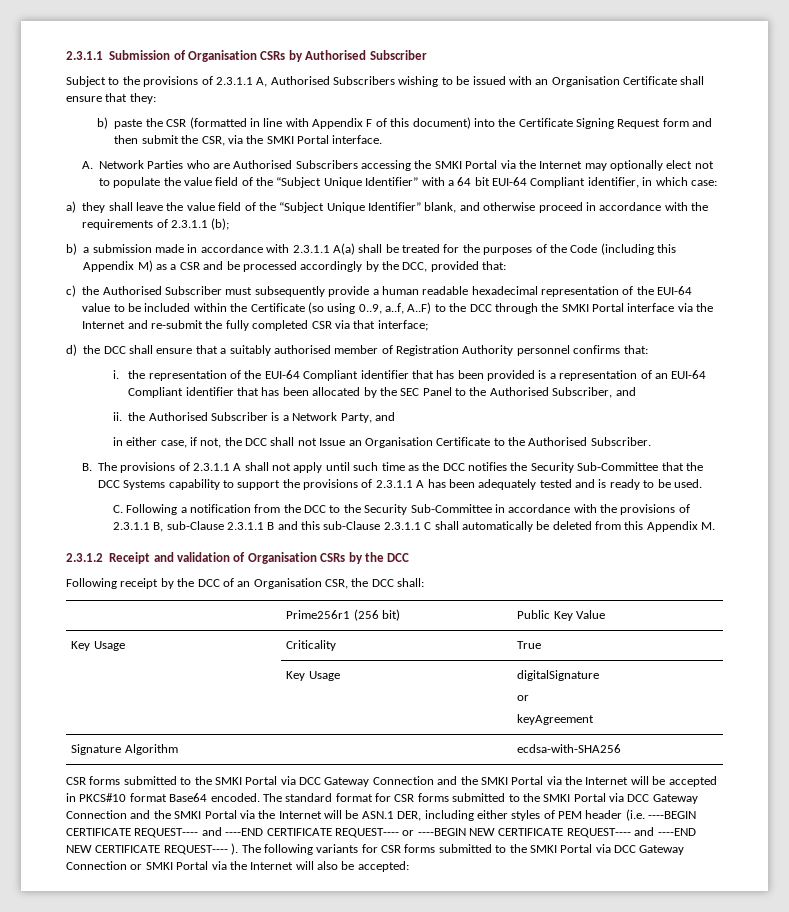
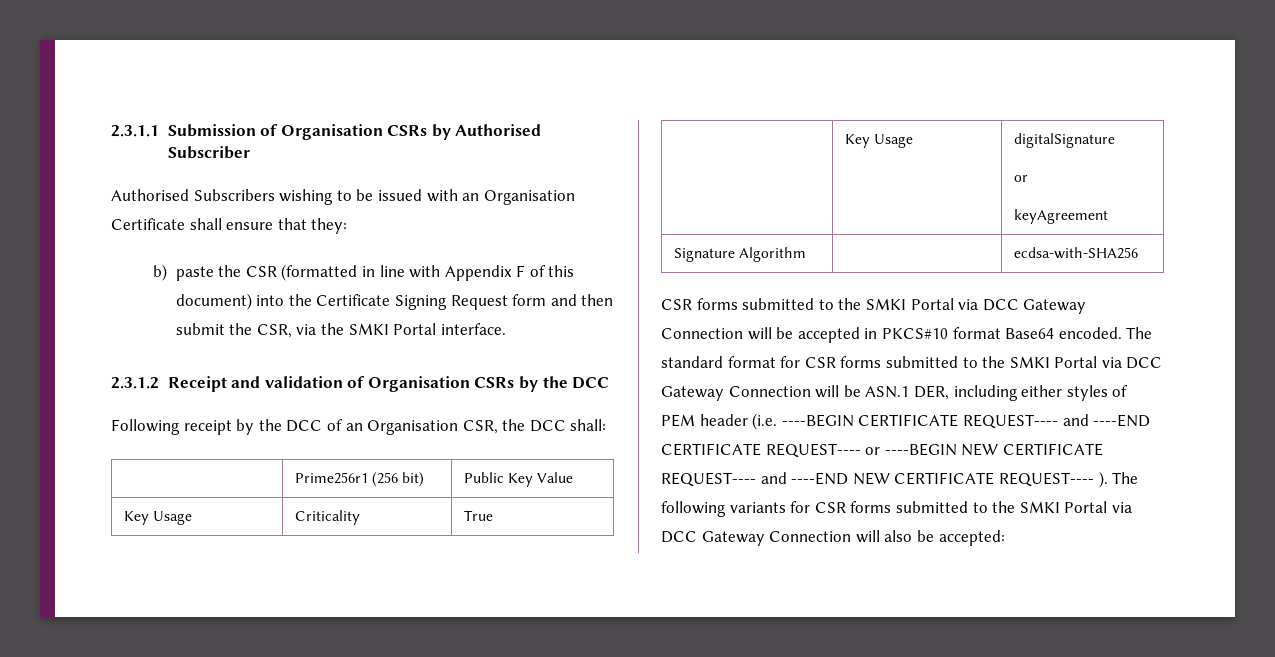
- Subject to the provisions of 2.3.1.1 A, Authorised Subscribers wishing to be issued with an Organisation Certificate shall ensure that they:
+ Authorised Subscribers wishing to be issued with an Organisation Certificate shall ensure that they:
- A. Network Parties who are Authorised Subscribers accessing the SMKI Portal via the Internet may optionally elect not to populate the value field of the “Subject Unique Identifier” with a 64 bit EUI-64 Compliant identifier, in which case:
- a) they shall leave the value field of the “Subject Unique Identifier” blank, and otherwise proceed in accordance with the requirements of 2.3.1.1 (b);
- b) a submission made in accordance with 2.3.1.1 A(a) shall be treated for the purposes of the Code (including this Appendix M) as a CSR and be processed accordingly by the DCC, provided that:
- c) the Authorised Subscriber must subsequently provide a human readable hexadecimal representation of the EUI-64 value to be included within the Certificate (so using 0..9, a..f, A..F) to the DCC through the SMKI Portal interface via the Internet and re-submit the fully completed CSR via that interface;
- d) the DCC shall ensure that a suitably authorised member of Registration Authority personnel confirms that:
- i. the representation of the EUI-64 Compliant identifier that has been provided is a representation of an EUI-64 Compliant identifier that has been allocated by the SEC Panel to the Authorised Subscriber, and
- ii. the Authorised Subscriber is a Network Party, and
- in either case, if not, the DCC shall not Issue an Organisation Certificate to the Authorised Subscriber.
- B. The provisions of 2.3.1.1 A shall not apply until such time as the DCC notifies the Security Sub-Committee that the DCC Systems capability to support the provisions of 2.3.1.1 A has been adequately tested and is ready to be used.
- C. Following a notification from the DCC to the Security Sub-Committee in accordance with the provisions of 2.3.1.1 B, sub-Clause 2.3.1.1 B and this sub-Clause 2.3.1.1 C shall automatically be deleted from this Appendix M.
- CSR forms submitted to the SMKI Portal via DCC Gateway Connection and the SMKI Portal via the Internet will be accepted in PKCS#10 format Base64 encoded.
+ CSR forms submitted to the SMKI Portal via DCC Gateway Connection will be accepted in PKCS#10 format Base64 encoded.
- The standard format for CSR forms submitted to the SMKI Portal via DCC Gateway Connection and the SMKI Portal via the Internet will be ASN.1 DER, including either styles of PEM header (i.e. ----BEGIN CERTIFICATE REQUEST---- and ----END CERTIFICATE REQUEST---- or ----BEGIN NEW CERTIFICATE REQUEST---- and ----END NEW CERTIFICATE REQUEST---- ).
+ The standard format for CSR forms submitted to the SMKI Portal via DCC Gateway Connection will be ASN.1 DER, including either styles of PEM header (i.e. ----BEGIN CERTIFICATE REQUEST---- and ----END CERTIFICATE REQUEST---- or ----BEGIN NEW CERTIFICATE REQUEST---- and ----END NEW CERTIFICATE REQUEST---- ).
- The following variants for CSR forms submitted to the SMKI Portal via DCC Gateway Connection or SMKI Portal via the Internet will also be accepted:
+ The following variants for CSR forms submitted to the SMKI Portal via DCC Gateway Connection will also be accepted:

